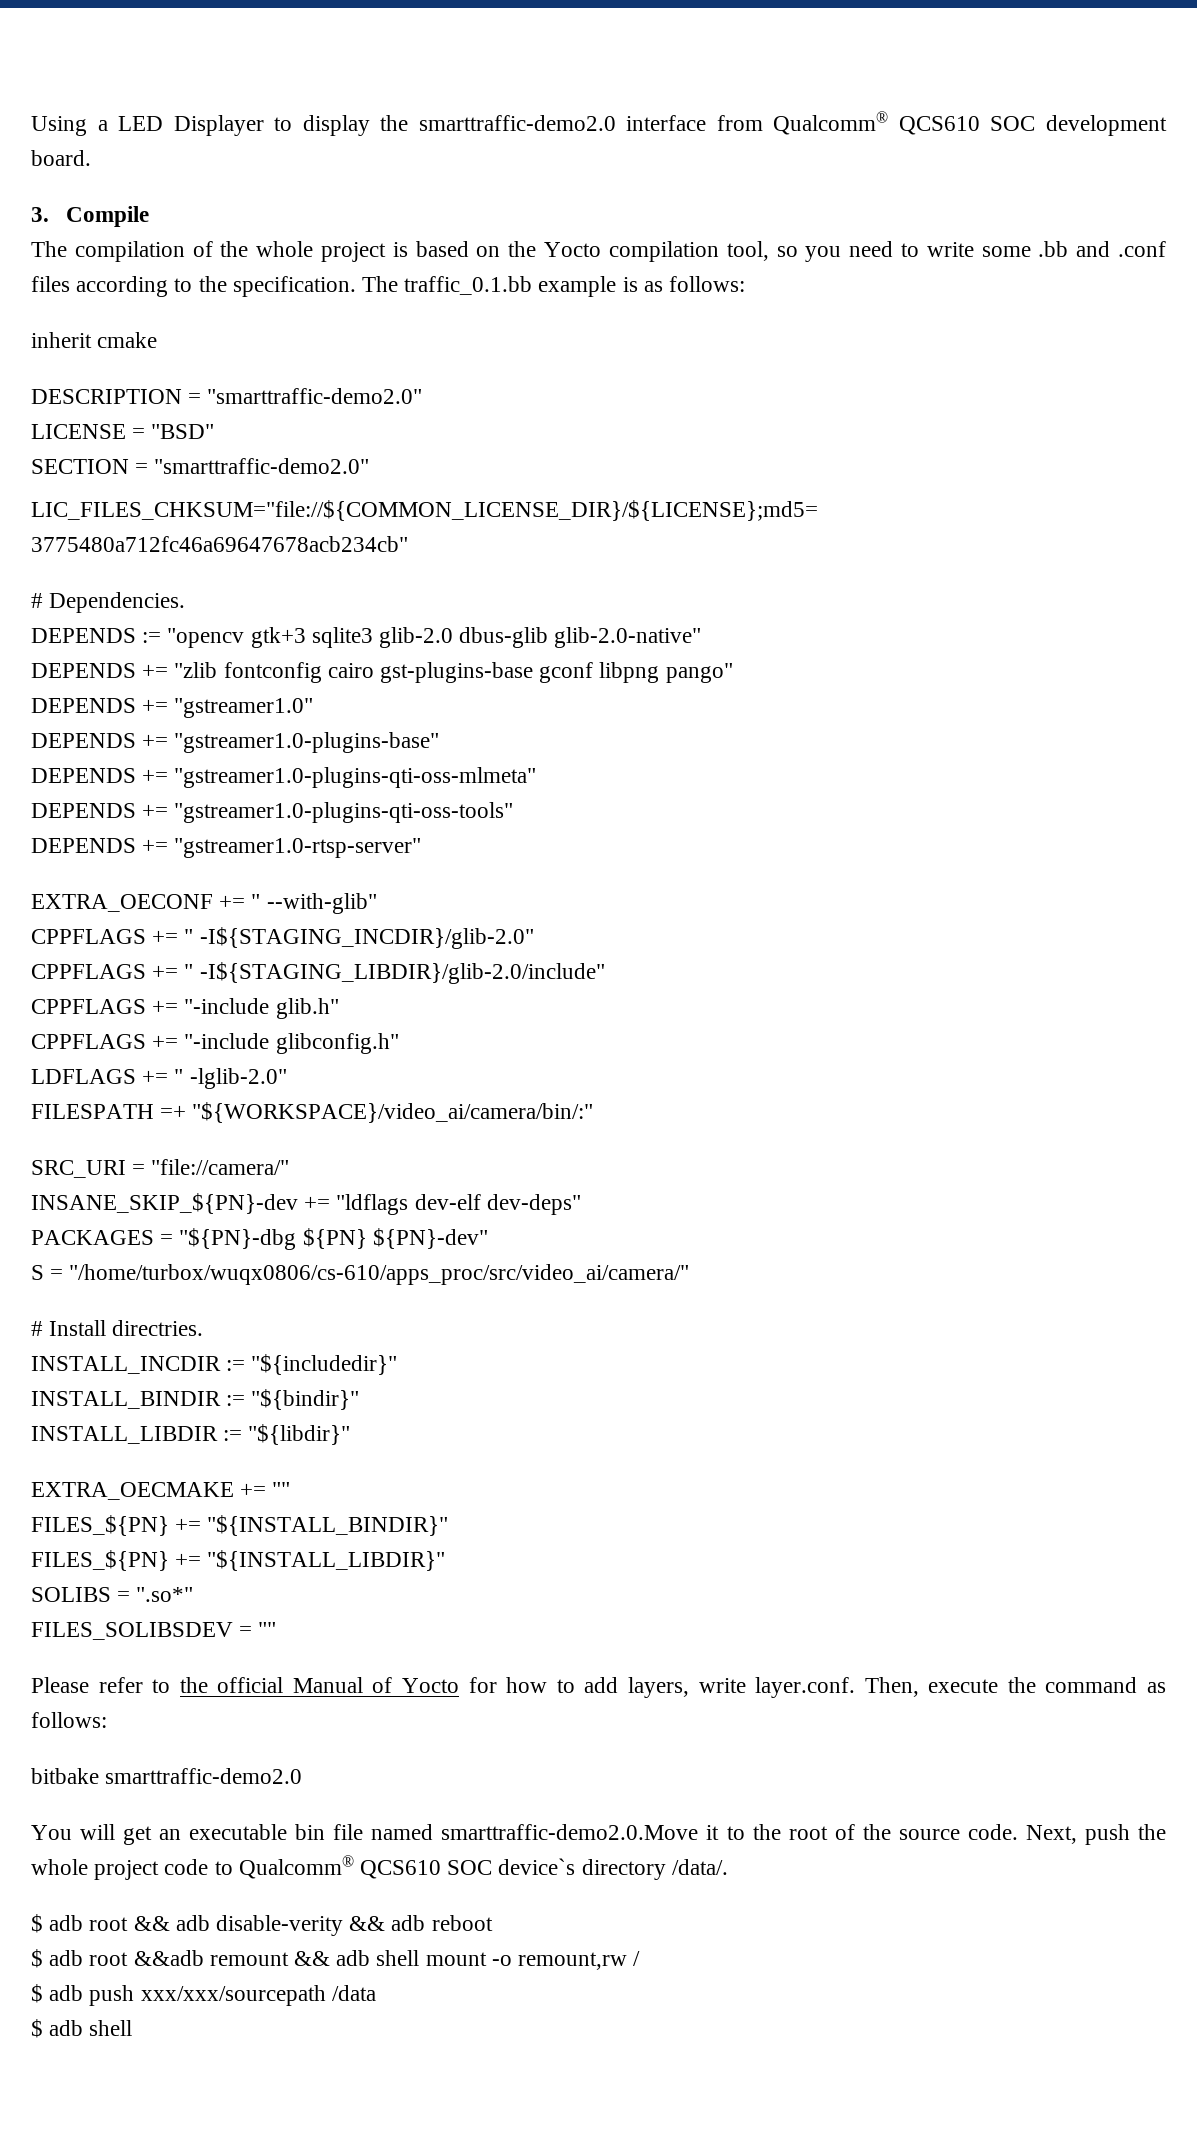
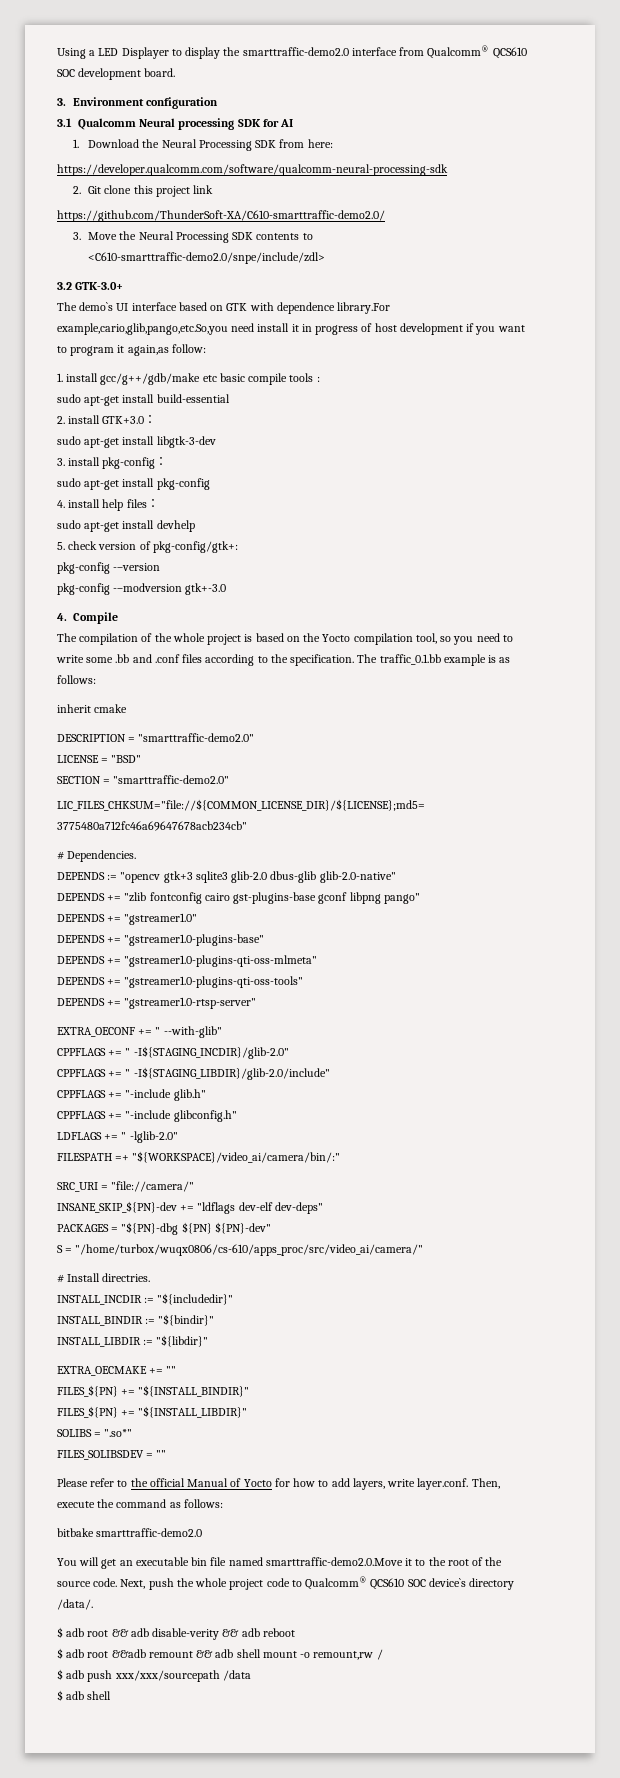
- 3. Compile
+ 3. Environment configuration
+ 3.1 Qualcomm Neural processing SDK for AI
+ 1. Download the Neural Processing SDK from here:
+ https://developer.qualcomm.com/software/qualcomm-neural-processing-sdk
+ 2. Git clone this project link
+ https://github.com/ThunderSoft-XA/C610-smarttraffic-demo2.0/
+ 3. Move the Neural Processing SDK contents to <C610-smarttraffic-demo2.0/snpe/include/zdl>
+ 3.2 GTK-3.0+
+ The demo`s UI interface based on GTK with dependence library.For example,cario,glib,pango,etc.So,you need install it in progress of host development if you want to program it again,as follow:
+ 1. install gcc/g++/gdb/make etc basic compile tools :
+ sudo apt-get install build-essential
+ 2. install GTK+3.0：
+ sudo apt-get install libgtk-3-dev
+ 3. install pkg-config：
+ sudo apt-get install pkg-config
+ 4. install help files：
+ sudo apt-get install devhelp
+ 5. check version of pkg-config/gtk+:
+ pkg-config -–version
+ pkg-config -–modversion gtk+-3.0
+ 4. Compile

